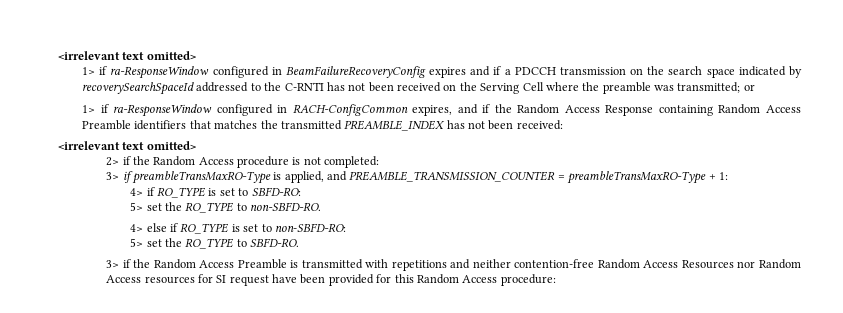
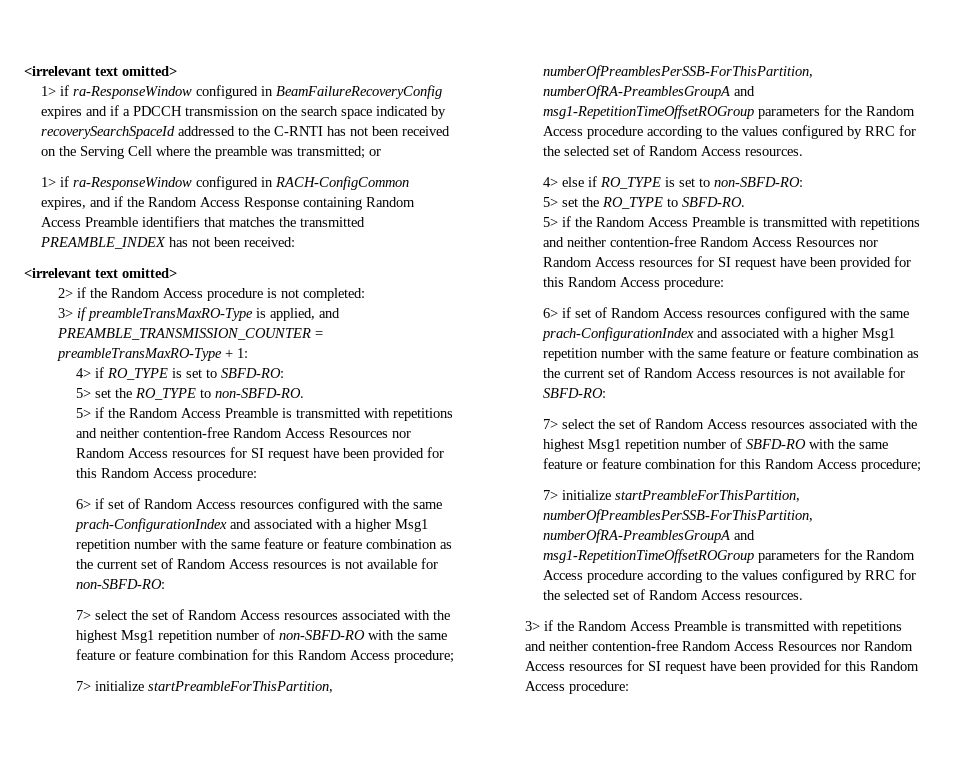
  5> set the RO_TYPE to non-SBFD-RO.
+ 5> if the Random Access Preamble is transmitted with repetitions and neither contention-free Random Access Resources nor Random Access resources for SI request have been provided for this Random Access procedure:
+ 6> if set of Random Access resources configured with the same prach-ConfigurationIndex and associated with a higher Msg1 repetition number with the same feature or feature combination as the current set of Random Access resources is not available for non-SBFD-RO:
+ 7> select the set of Random Access resources associated with the highest Msg1 repetition number of non-SBFD-RO with the same feature or feature combination for this Random Access procedure;
+ 7> initialize startPreambleForThisPartition, numberOfPreamblesPerSSB-ForThisPartition, numberOfRA-PreamblesGroupA and msg1-RepetitionTimeOffsetROGroup parameters for the Random Access procedure according to the values configured by RRC for the selected set of Random Access resources.
  5> set the RO_TYPE to SBFD-RO.
+ 5> if the Random Access Preamble is transmitted with repetitions and neither contention-free Random Access Resources nor Random Access resources for SI request have been provided for this Random Access procedure:
+ 6> if set of Random Access resources configured with the same prach-ConfigurationIndex and associated with a higher Msg1 repetition number with the same feature or feature combination as the current set of Random Access resources is not available for SBFD-RO:
+ 7> select the set of Random Access resources associated with the highest Msg1 repetition number of SBFD-RO with the same feature or feature combination for this Random Access procedure;
+ 7> initialize startPreambleForThisPartition, numberOfPreamblesPerSSB-ForThisPartition, numberOfRA-PreamblesGroupA and msg1-RepetitionTimeOffsetROGroup parameters for the Random Access procedure according to the values configured by RRC for the selected set of Random Access resources.

